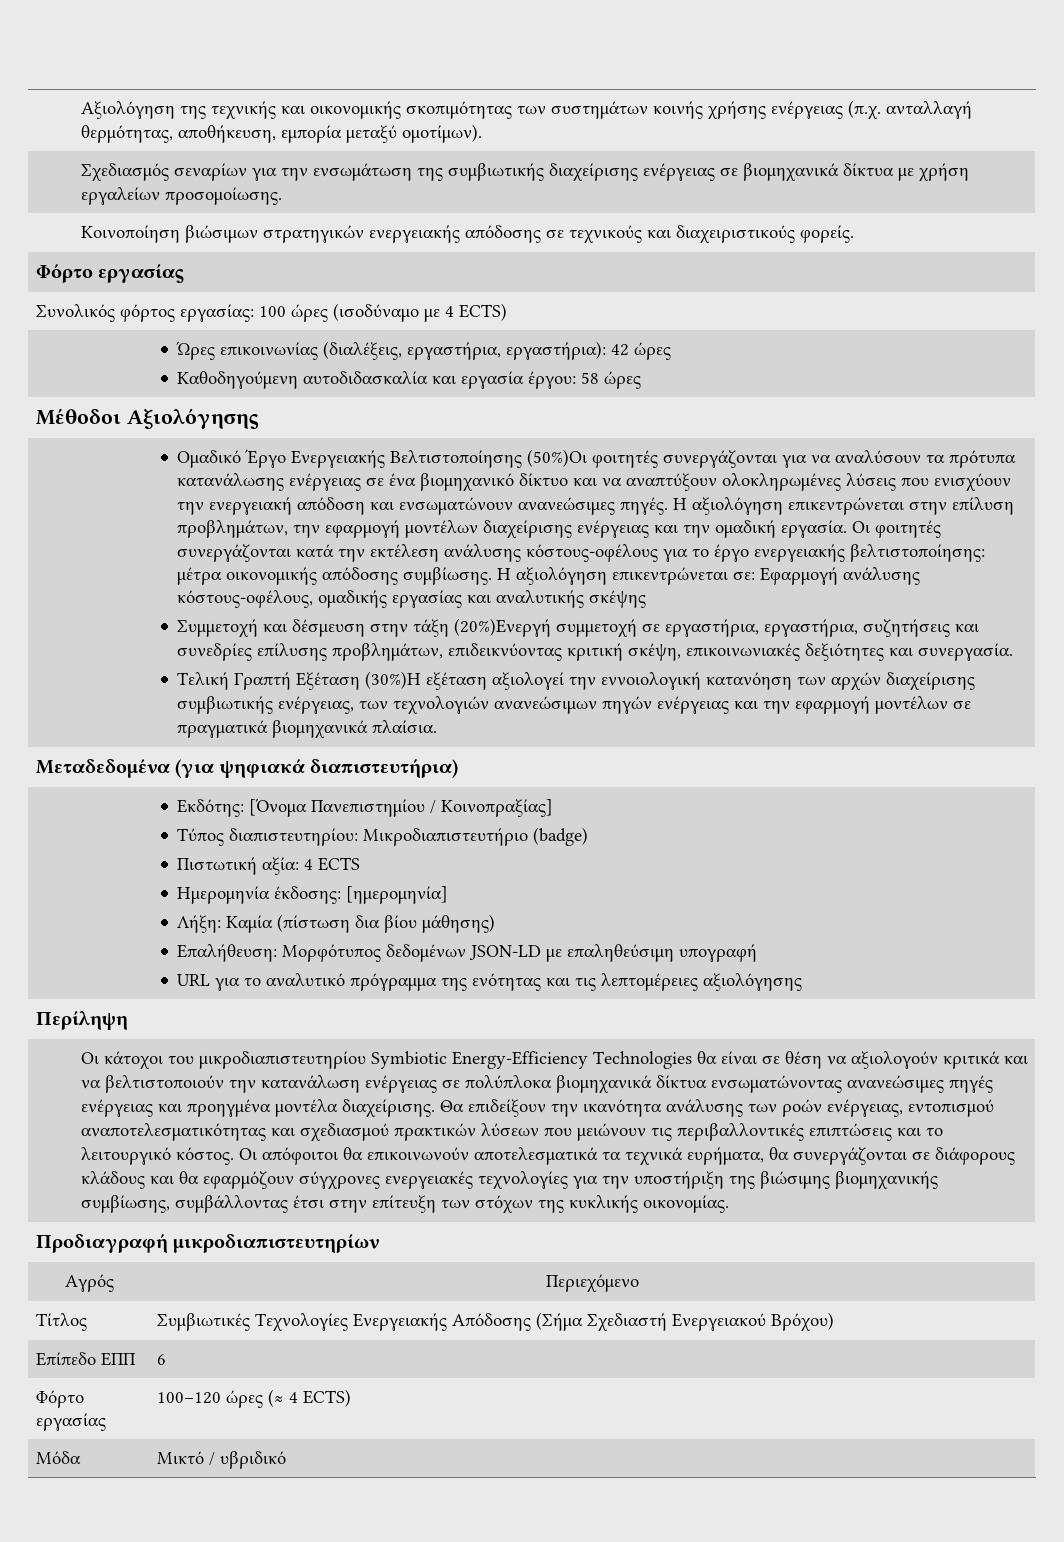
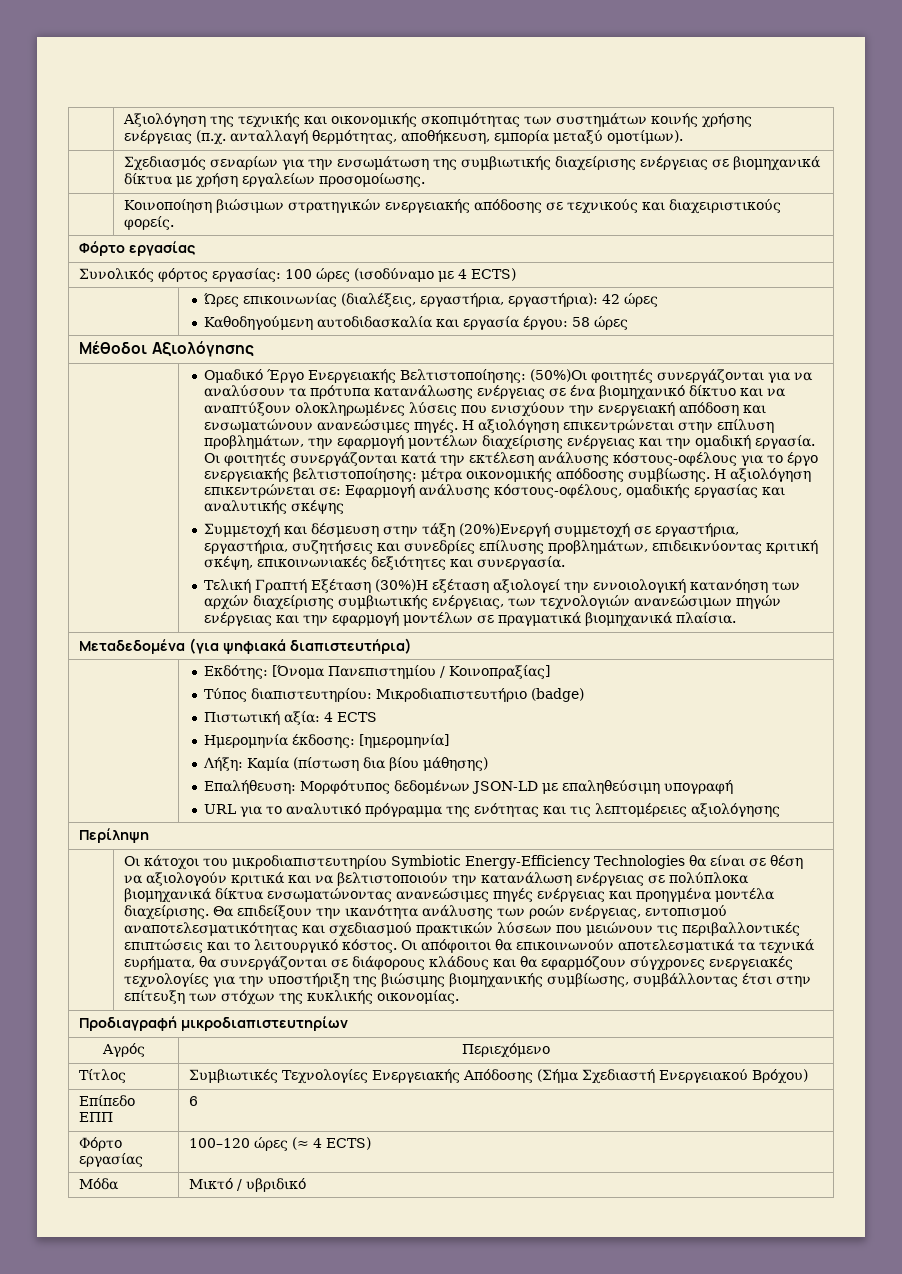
- Ομαδικό Έργο Ενεργειακής Βελτιστοποίησης (50%)Οι φοιτητές συνεργάζονται για να αναλύσουν τα πρότυπα κατανάλωσης ενέργειας σε ένα βιομηχανικό δίκτυο και να αναπτύξουν ολοκληρωμένες λύσεις που ενισχύουν την ενεργειακή απόδοση και ενσωματώνουν ανανεώσιμες πηγές.
+ Ομαδικό Έργο Ενεργειακής Βελτιστοποίησης: (50%)Οι φοιτητές συνεργάζονται για να αναλύσουν τα πρότυπα κατανάλωσης ενέργειας σε ένα βιομηχανικό δίκτυο και να αναπτύξουν ολοκληρωμένες λύσεις που ενισχύουν την ενεργειακή απόδοση και ενσωματώνουν ανανεώσιμες πηγές.

